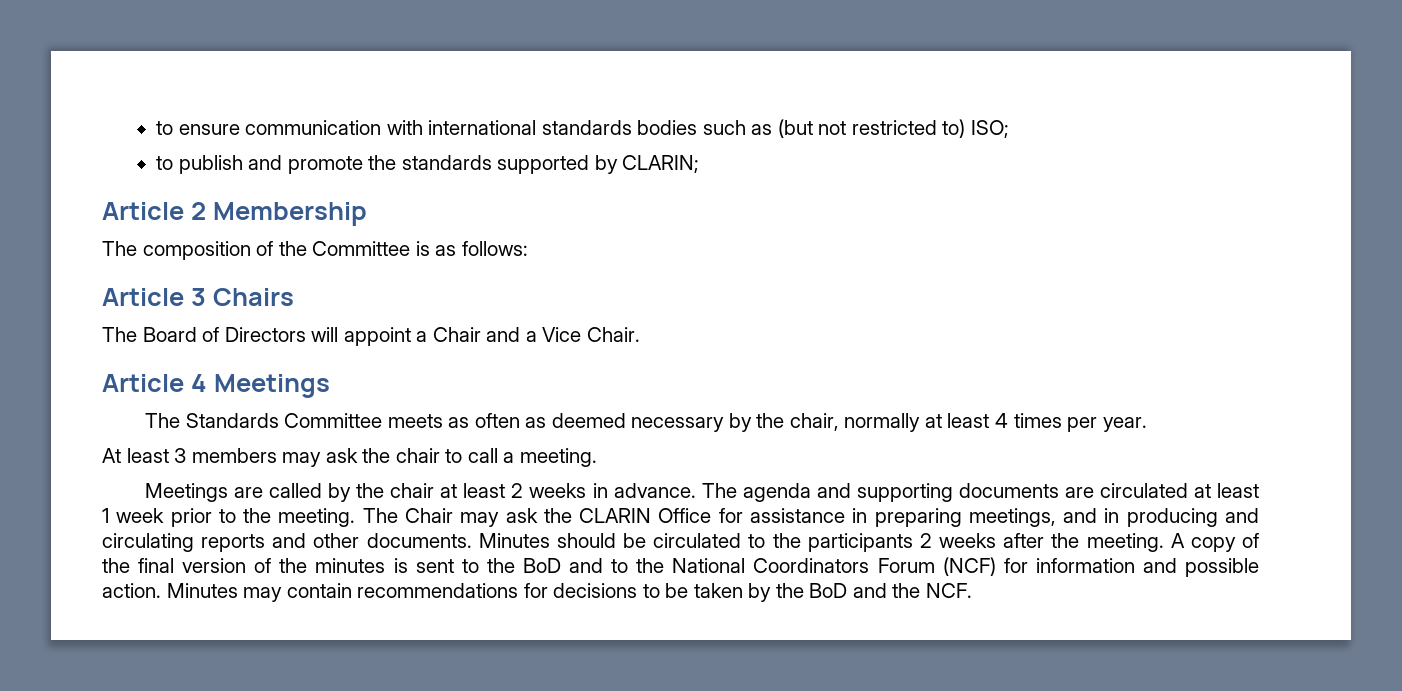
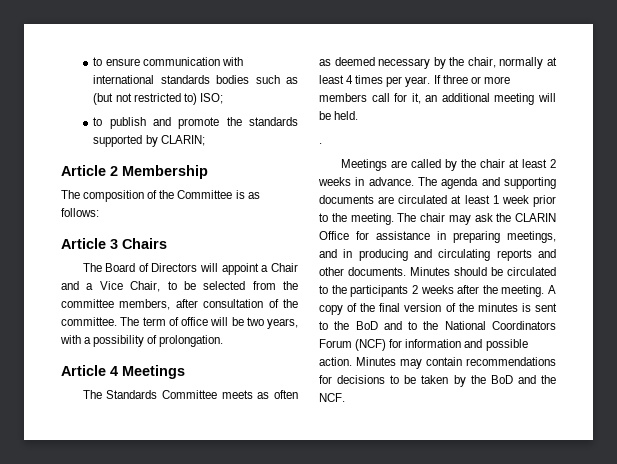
- The Board of Directors will appoint a Chair and a Vice Chair.
+ The Board of Directors will appoint a Chair and a Vice Chair, to be selected from the committee members, after consultation of the committee. The term of office will be two years, with a possibility of prolongation.
- The Standards Committee meets as often as deemed necessary by the chair, normally at least 4 times per year.
- At least 3 members may ask the chair to call a meeting.
+ The Standards Committee meets as often as deemed necessary by the chair, normally at least 4 times per year. If three or more members call for it, an additional meeting will be held.
+ .
- The Chair may ask the CLARIN Office for assistance in preparing meetings, and in producing and circulating reports and other documents.
+ The chair may ask the CLARIN Office for assistance in preparing meetings, and in producing and circulating reports and other documents.

